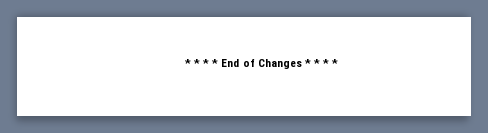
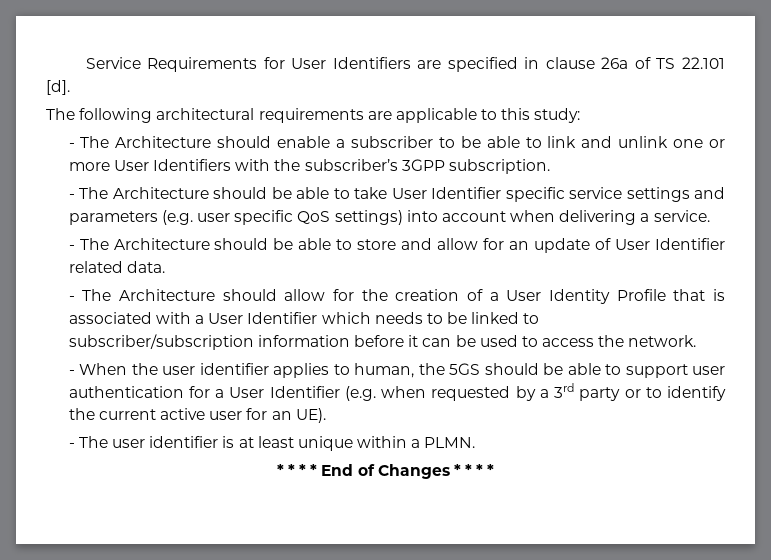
+ Service Requirements for User Identifiers are specified in clause 26a of TS 22.101 [d].
+ The following architectural requirements are applicable to this study:
+ - The Architecture should enable a subscriber to be able to link and unlink one or more User Identifiers with the subscriber’s 3GPP subscription.
+ - The Architecture should be able to take User Identifier specific service settings and parameters (e.g. user specific QoS settings) into account when delivering a service.
+ - The Architecture should be able to store and allow for an update of User Identifier related data.
+ - The Architecture should allow for the creation of a User Identity Profile that is associated with a User Identifier which needs to be linked to subscriber/subscription information before it can be used to access the network.
+ - When the user identifier applies to human, the 5GS should be able to support user authentication for a User Identifier (e.g. when requested by a 3rd party or to identify the current active user for an UE).
+ - The user identifier is at least unique within a PLMN.

